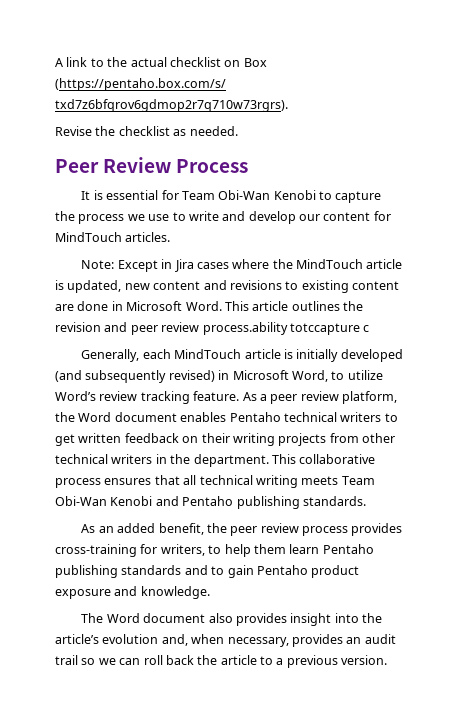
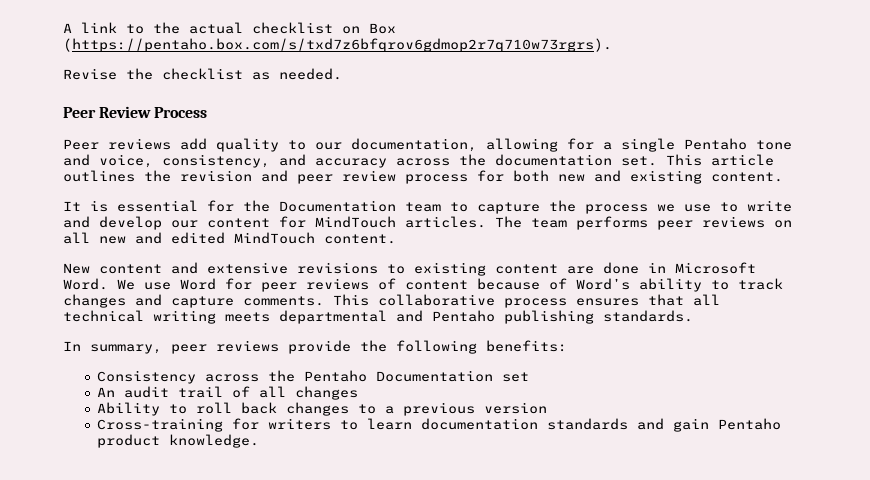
+ Peer reviews add quality to our documentation, allowing for a single Pentaho tone and voice, consistency, and accuracy across the documentation set. This article outlines the revision and peer review process for both new and existing content.
- It is essential for Team Obi-Wan Kenobi to capture the process we use to write and develop our content for MindTouch articles.
- Note: Except in Jira cases where the MindTouch article is updated, new content and revisions to existing content are done in Microsoft Word.
+ It is essential for the Documentation team to capture the process we use to write and develop our content for MindTouch articles. The team performs peer reviews on all new and edited MindTouch content.
+ New content and extensive revisions to existing content are done in Microsoft Word.
- This article outlines the revision and peer review process.ability totccapture c
- Generally, each MindTouch article is initially developed (and subsequently revised) in Microsoft Word, to utilize Word’s review tracking feature. As a peer review platform, the Word document enables Pentaho technical writers to get written feedback on their writing projects from other technical writers in the department.
+ We use Word for peer reviews of content because of Word’s ability to track changes and capture comments.
- This collaborative process ensures that all technical writing meets Team Obi-Wan Kenobi and Pentaho publishing standards.
+ This collaborative process ensures that all technical writing meets departmental and Pentaho publishing standards.
- As an added benefit, the peer review process provides cross-training for writers, to help them learn Pentaho publishing standards and to gain Pentaho product exposure and knowledge.
+ In summary, peer reviews provide the following benefits:
+ Consistency across the Pentaho Documentation set
+ An audit trail of all changes
+ Ability to roll back changes to a previous version
+ Cross-training for writers to learn documentation standards and gain Pentaho product knowledge.
- The Word document also provides insight into the article’s evolution and, when necessary, provides an audit trail so we can roll back the article to a previous version.

